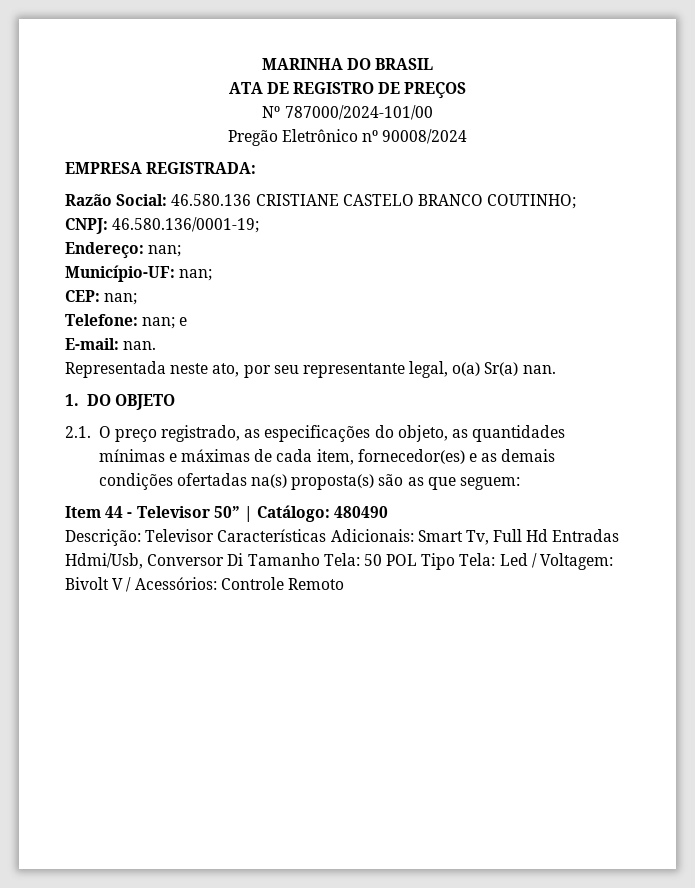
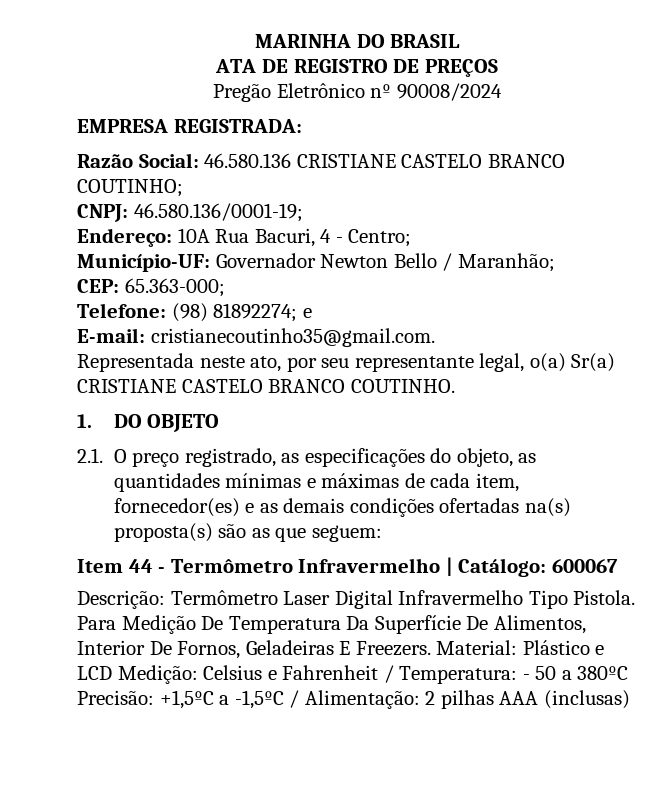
- Nº 787000/2024-101/00
- Endereço: nan;
- Município-UF: nan;
+ Endereço: 10A Rua Bacuri, 4 - Centro;
+ Município-UF: Governador Newton Bello / Maranhão;
- CEP: nan;
+ CEP: 65.363-000;
- Telefone: nan; e
+ Telefone: (98) 81892274; e
- E-mail: nan.
+ E-mail: cristianecoutinho35@gmail.com.
- Representada neste ato, por seu representante legal, o(a) Sr(a) nan.
+ Representada neste ato, por seu representante legal, o(a) Sr(a) CRISTIANE CASTELO BRANCO COUTINHO.
- Item 44 - Televisor 50” | Catálogo: 480490
+ Item 44 - Termômetro Infravermelho | Catálogo: 600067
- Descrição: Televisor Características Adicionais: Smart Tv, Full Hd Entradas Hdmi/Usb, Conversor Di Tamanho Tela: 50 POL Tipo Tela: Led / Voltagem: Bivolt V / Acessórios: Controle Remoto
+ Descrição: Termômetro Laser Digital Infravermelho Tipo Pistola. Para Medição De Temperatura Da Superfície De Alimentos, Interior De Fornos, Geladeiras E Freezers. Material: Plástico e LCD Medição: Celsius e Fahrenheit / Temperatura: - 50 a 380ºC Precisão: +1,5ºC a -1,5ºC / Alimentação: 2 pilhas AAA (inclusas)

